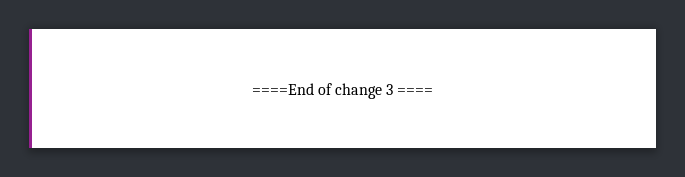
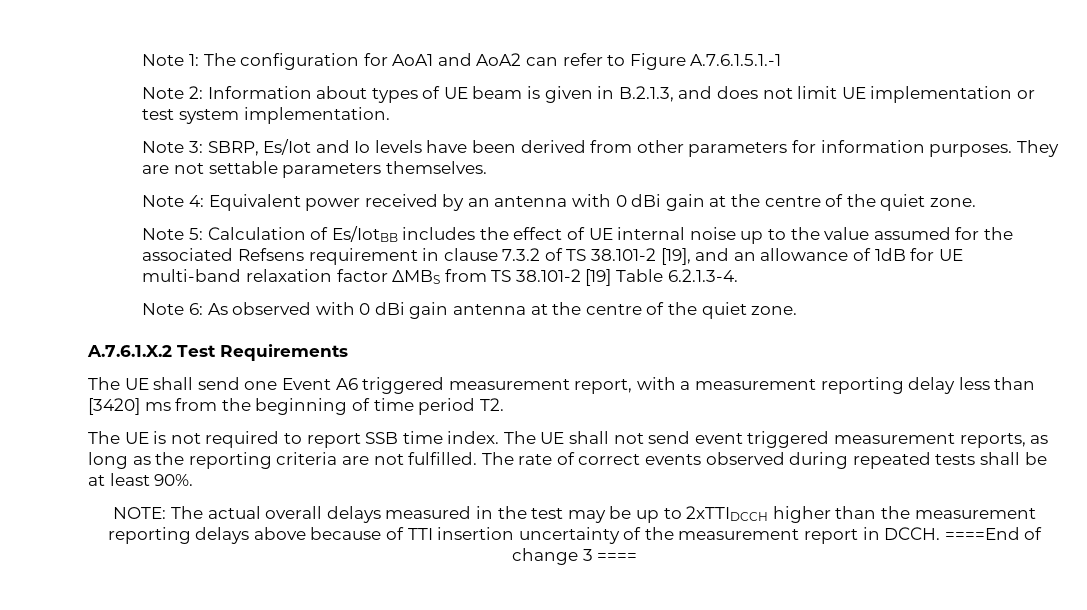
+ Note 1: The configuration for AoA1 and AoA2 can refer to Figure A.7.6.1.5.1.-1
+ Note 2: Information about types of UE beam is given in B.2.1.3, and does not limit UE implementation or test system implementation.
+ Note 3: SBRP, Es/Iot and Io levels have been derived from other parameters for information purposes. They are not settable parameters themselves.
+ Note 4: Equivalent power received by an antenna with 0 dBi gain at the centre of the quiet zone.
+ Note 5: Calculation of Es/IotBB includes the effect of UE internal noise up to the value assumed for the associated Refsens requirement in clause 7.3.2 of TS 38.101-2 [19], and an allowance of 1dB for UE multi-band relaxation factor ΔMBS from TS 38.101-2 [19] Table 6.2.1.3-4.
+ Note 6: As observed with 0 dBi gain antenna at the centre of the quiet zone.
+ A.7.6.1.X.2 Test Requirements
+ The UE shall send one Event A6 triggered measurement report, with a measurement reporting delay less than [3420] ms from the beginning of time period T2.
+ The UE is not required to report SSB time index. The UE shall not send event triggered measurement reports, as long as the reporting criteria are not fulfilled. The rate of correct events observed during repeated tests shall be at least 90%.
+ NOTE: The actual overall delays measured in the test may be up to 2xTTIDCCH higher than the measurement reporting delays above because of TTI insertion uncertainty of the measurement report in DCCH.

